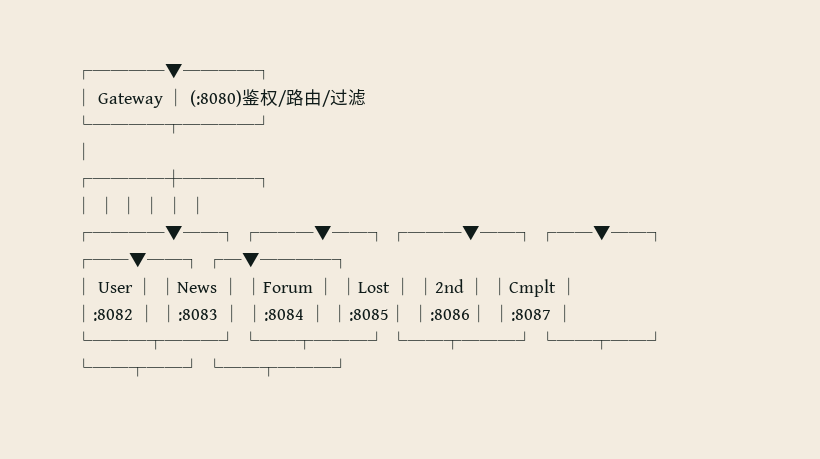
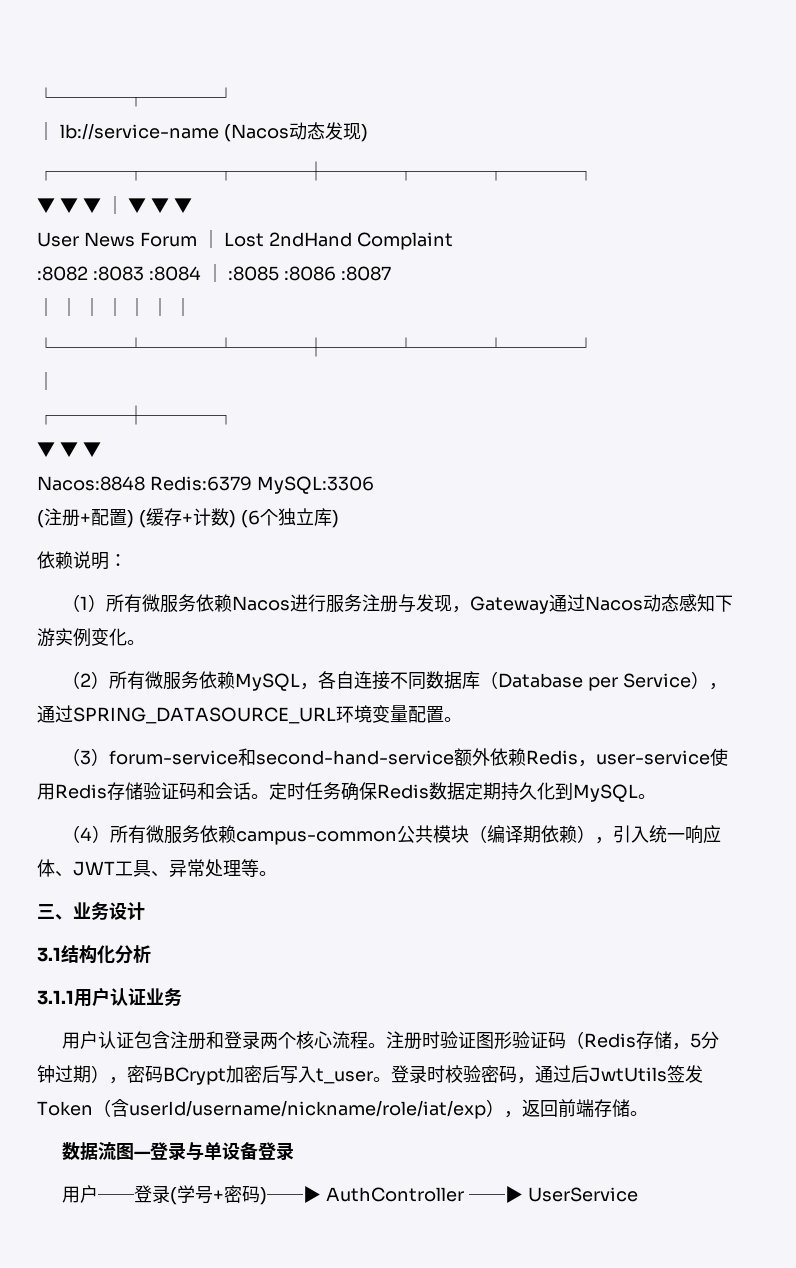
- ┌────▼────┐
- │ Gateway │ (:8080)鉴权/路由/过滤
  └────┬────┘
+ │ lb://service-name (Nacos动态发现)
+ ┌────┬────┬────┼────┬────┬────┐
+ ▼ ▼ ▼ │ ▼ ▼ ▼
+ User News Forum │ Lost 2ndHand Complaint
+ :8082 :8083 :8084 │ :8085 :8086 :8087
+ │ │ │ │ │ │ │
+ └────┴────┴────┼────┴────┴────┘
  │
  ┌────┼────┐
- │ │ │ │ │ │
- ┌────▼──┐ ┌───▼──┐ ┌───▼──┐ ┌──▼──┐ ┌──▼──┐ ┌─▼────┐
- │ User │ │News │ │Forum │ │Lost │ │2nd │ │Cmplt │
- │:8082 │ │:8083 │ │:8084 │ │:8085│ │:8086│ │:8087 │
- └───┬───┘ └──┬───┘ └──┬───┘ └──┬──┘ └──┬──┘ └──┬───┘
+ ▼ ▼ ▼
+ Nacos:8848 Redis:6379 MySQL:3306
+ (注册+配置) (缓存+计数) (6个独立库)
+ 依赖说明：
+ （1）所有微服务依赖Nacos进行服务注册与发现，Gateway通过Nacos动态感知下游实例变化。
+ （2）所有微服务依赖MySQL，各自连接不同数据库（Database per Service），通过SPRING_DATASOURCE_URL环境变量配置。
+ （3）forum-service和second-hand-service额外依赖Redis，user-service使用Redis存储验证码和会话。定时任务确保Redis数据定期持久化到MySQL。
+ （4）所有微服务依赖campus-common公共模块（编译期依赖），引入统一响应体、JWT工具、异常处理等。
+ 三、业务设计
+ 3.1结构化分析
+ 3.1.1用户认证业务
+ 用户认证包含注册和登录两个核心流程。注册时验证图形验证码（Redis存储，5分钟过期），密码BCrypt加密后写入t_user。登录时校验密码，通过后JwtUtils签发Token（含userId/username/nickname/role/iat/exp），返回前端存储。
+ 数据流图—登录与单设备登录
+ 用户──登录(学号+密码)──▶ AuthController ──▶ UserService

